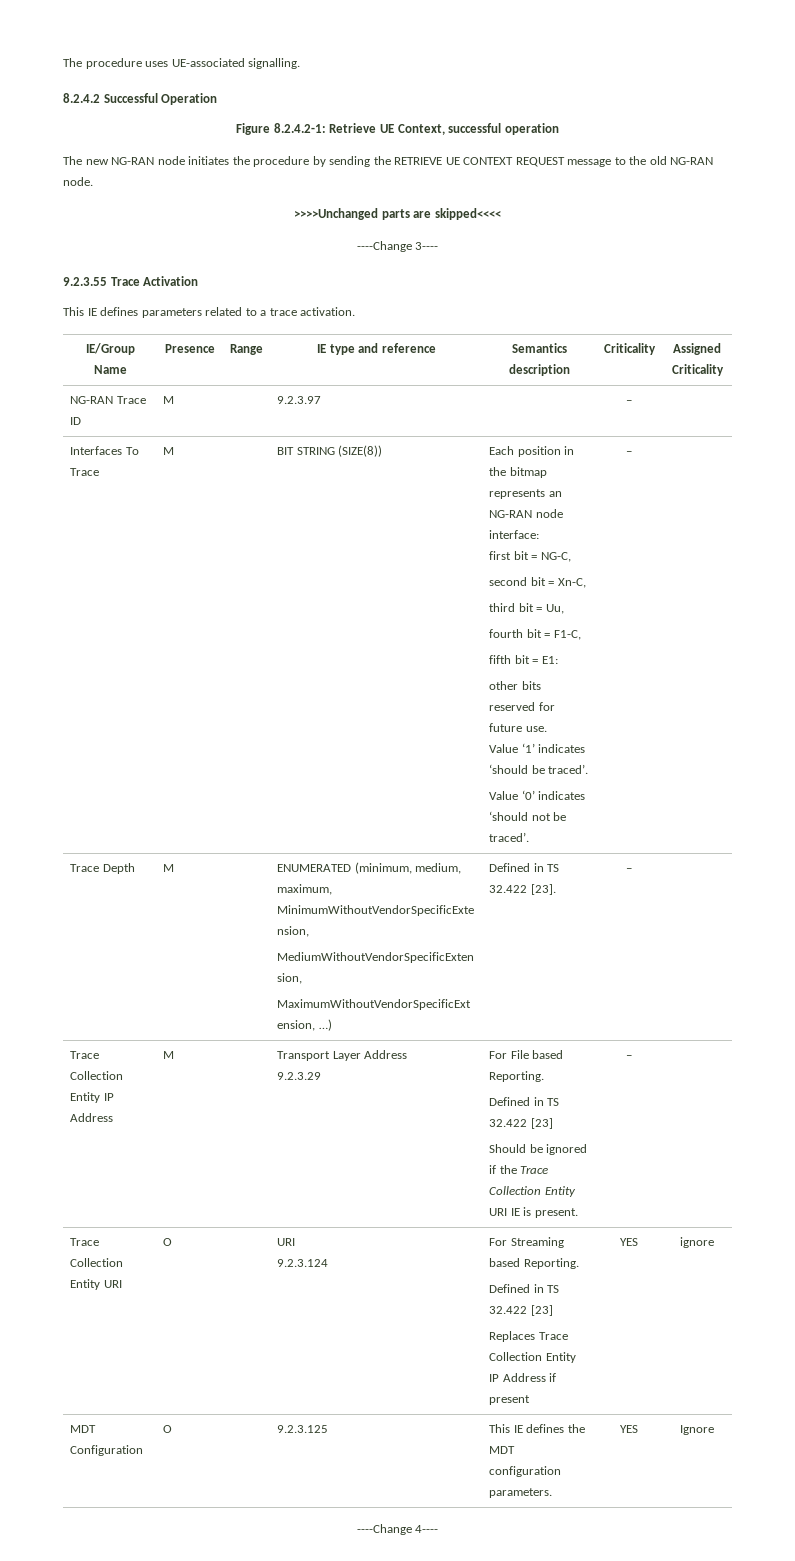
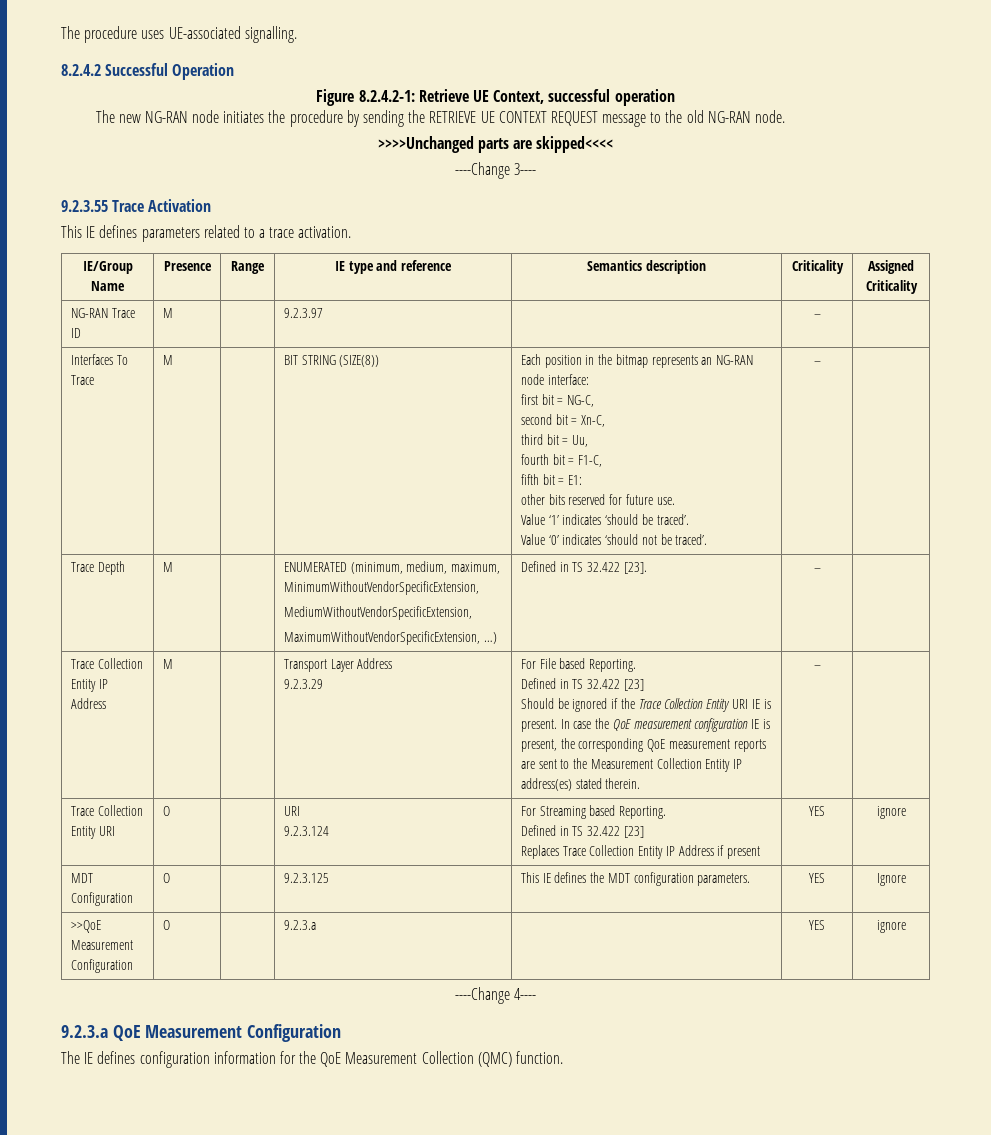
+ In case the QoE measurement configuration IE is present, the corresponding QoE measurement reports are sent to the Measurement Collection Entity IP address(es) stated therein.
+ >>QoE Measurement Configuration | O | | 9.2.3.a | | YES | ignore
  ----Change 4----
+ 9.2.3.a QoE Measurement Configuration
+ The IE defines configuration information for the QoE Measurement Collection (QMC) function.

